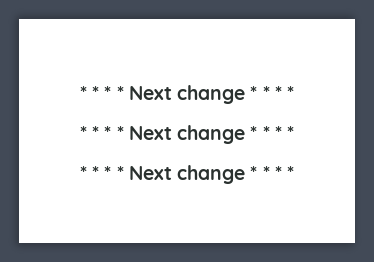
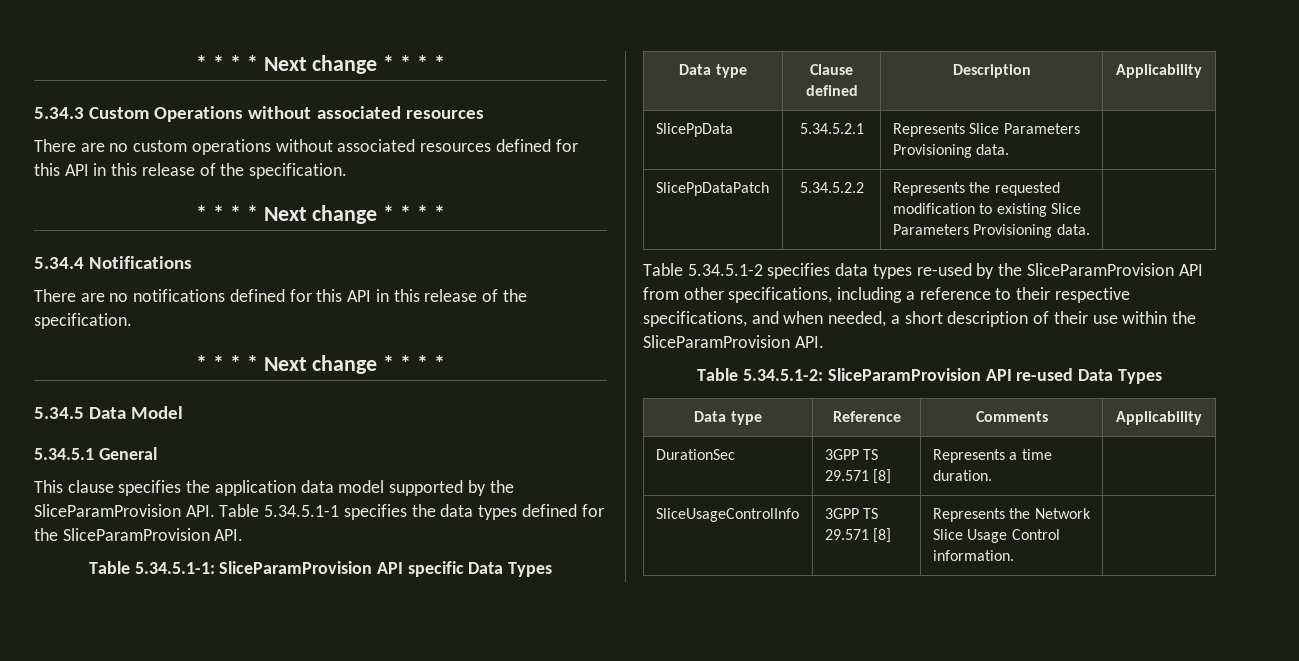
+ 5.34.3 Custom Operations without associated resources
+ There are no custom operations without associated resources defined for this API in this release of the specification.
+ 5.34.4 Notifications
+ There are no notifications defined for this API in this release of the specification.
+ 5.34.5 Data Model
+ 5.34.5.1 General
+ This clause specifies the application data model supported by the SliceParamProvision API. Table 5.34.5.1-1 specifies the data types defined for the SliceParamProvision API.
+ Table 5.34.5.1-1: SliceParamProvision API specific Data Types
+ Data type | Clause defined | Description | Applicability
+ SlicePpData | 5.34.5.2.1 | Represents Slice Parameters Provisioning data. |
+ SlicePpDataPatch | 5.34.5.2.2 | Represents the requested modification to existing Slice Parameters Provisioning data. |
+ Table 5.34.5.1-2 specifies data types re-used by the SliceParamProvision API from other specifications, including a reference to their respective specifications, and when needed, a short description of their use within the SliceParamProvision API.
+ Table 5.34.5.1-2: SliceParamProvision API re-used Data Types
+ Data type | Reference | Comments | Applicability
+ DurationSec | 3GPP TS 29.571 [8] | Represents a time duration. |
+ SliceUsageControlInfo | 3GPP TS 29.571 [8] | Represents the Network Slice Usage Control information. |

